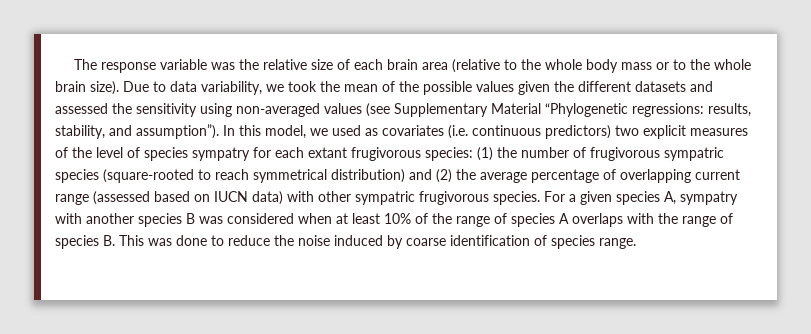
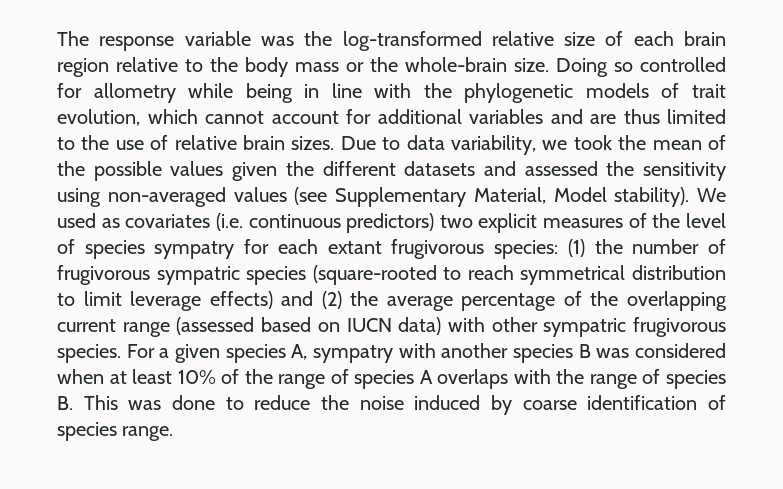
- The response variable was the relative size of each brain area (relative to the whole body mass or to the whole brain size).
+ The response variable was the log-transformed relative size of each brain region relative to the body mass or the whole-brain size. Doing so controlled for allometry while being in line with the phylogenetic models of trait evolution, which cannot account for additional variables and are thus limited to the use of relative brain sizes.
- Due to data variability, we took the mean of the possible values given the different datasets and assessed the sensitivity using non-averaged values (see Supplementary Material “Phylogenetic regressions: results, stability, and assumption”). In this model, we used as covariates (i.e. continuous predictors) two explicit measures of the level of species sympatry for each extant frugivorous species:
+ Due to data variability, we took the mean of the possible values given the different datasets and assessed the sensitivity using non-averaged values (see Supplementary Material, Model stability). We used as covariates (i.e. continuous predictors) two explicit measures of the level of species sympatry for each extant frugivorous species:
- (1) the number of frugivorous sympatric species (square-rooted to reach symmetrical distribution) and (2) the average percentage of overlapping current range (assessed based on IUCN data) with other sympatric frugivorous species.
+ (1) the number of frugivorous sympatric species (square-rooted to reach symmetrical distribution to limit leverage effects) and (2) the average percentage of the overlapping current range (assessed based on IUCN data) with other sympatric frugivorous species.

